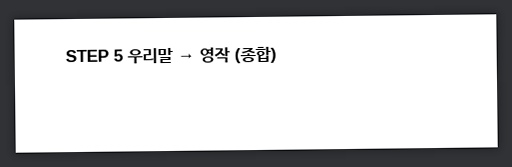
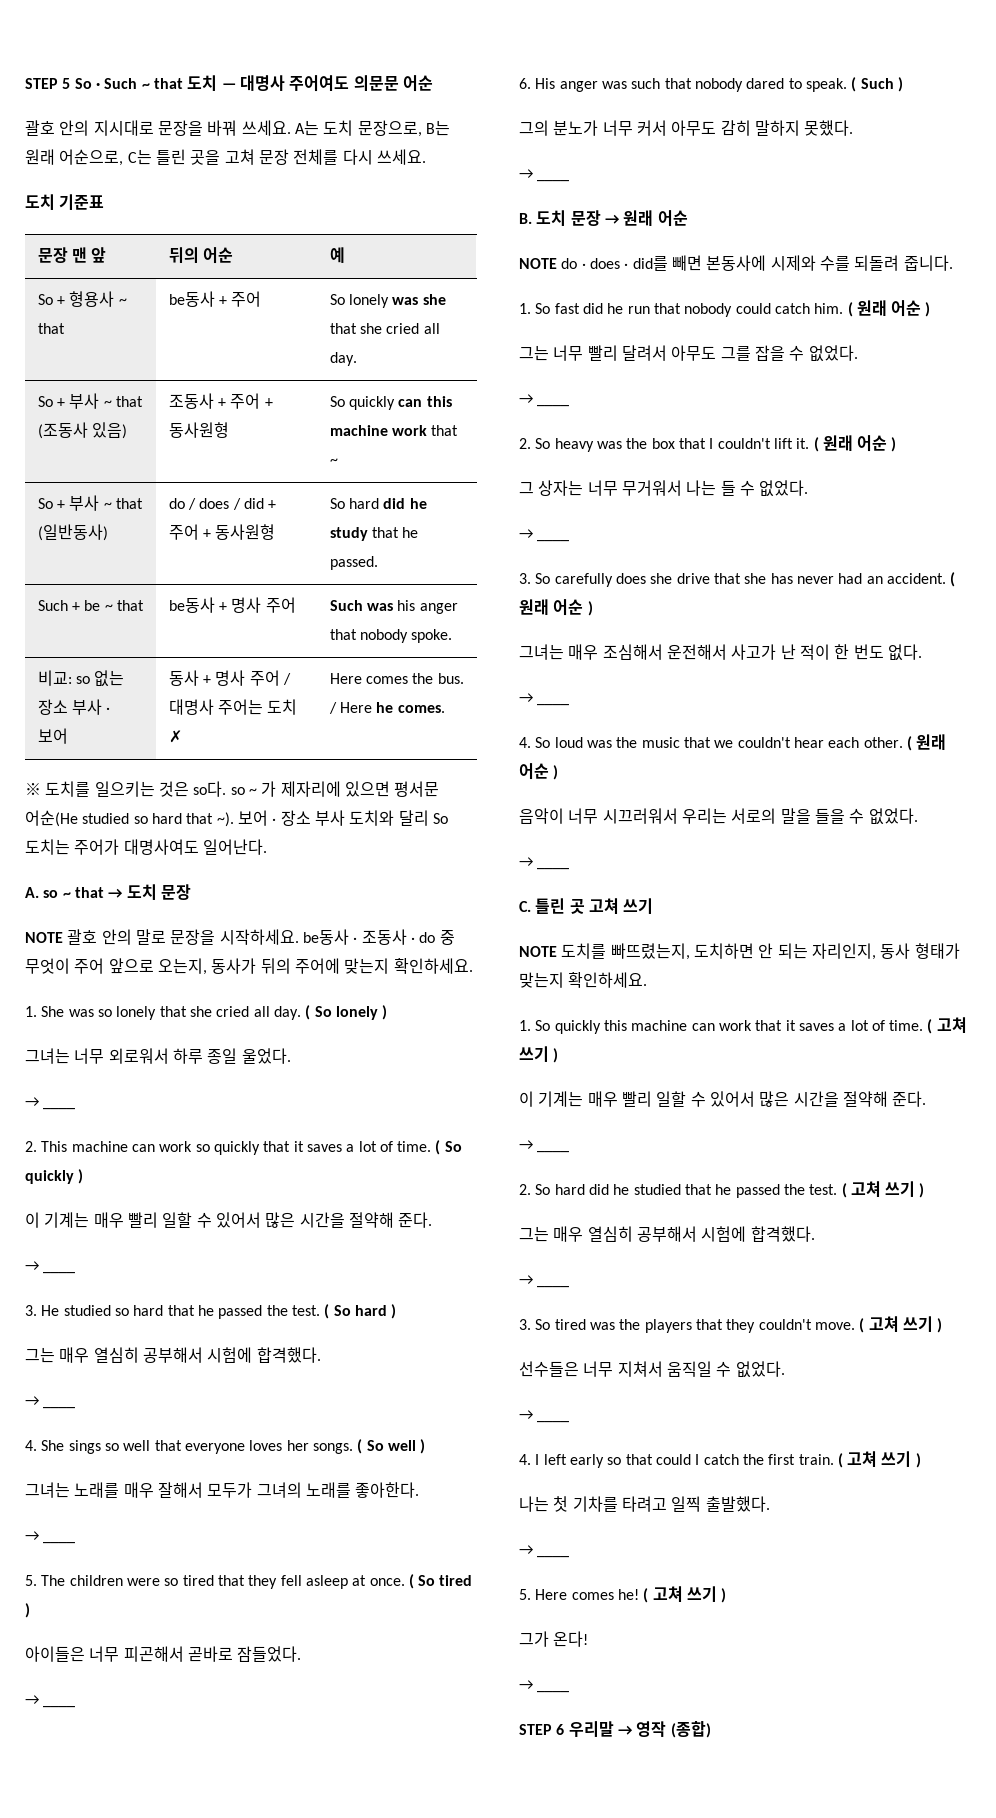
- STEP 5 우리말 → 영작 (종합)
+ STEP 5 So · Such ~ that 도치 — 대명사 주어여도 의문문 어순
+ 괄호 안의 지시대로 문장을 바꿔 쓰세요. A는 도치 문장으로, B는 원래 어순으로, C는 틀린 곳을 고쳐 문장 전체를 다시 쓰세요.
+ 도치 기준표
+ 문장 맨 앞 | 뒤의 어순 | 예
+ So + 형용사 ~ that | be동사 + 주어 | So lonely was she that she cried all day.
+ So + 부사 ~ that (조동사 있음) | 조동사 + 주어 + 동사원형 | So quickly can this machine work that ~
+ So + 부사 ~ that (일반동사) | do / does / did + 주어 + 동사원형 | So hard did he study that he passed.
+ Such + be ~ that | be동사 + 명사 주어 | Such was his anger that nobody spoke.
+ 비교: so 없는 장소 부사 · 보어 | 동사 + 명사 주어 / 대명사 주어는 도치 ✗ | Here comes the bus. / Here he comes.
+ ※ 도치를 일으키는 것은 so다. so ~ 가 제자리에 있으면 평서문 어순(He studied so hard that ~). 보어 · 장소 부사 도치와 달리 So 도치는 주어가 대명사여도 일어난다.
+ A. so ~ that → 도치 문장
+ NOTE 괄호 안의 말로 문장을 시작하세요. be동사 · 조동사 · do 중 무엇이 주어 앞으로 오는지, 동사가 뒤의 주어에 맞는지 확인하세요.
+ 1. She was so lonely that she cried all day. ( So lonely )
+ 그녀는 너무 외로워서 하루 종일 울었다.
+ → ____
+ 2. This machine can work so quickly that it saves a lot of time. ( So quickly )
+ 이 기계는 매우 빨리 일할 수 있어서 많은 시간을 절약해 준다.
+ → ____
+ 3. He studied so hard that he passed the test. ( So hard )
+ 그는 매우 열심히 공부해서 시험에 합격했다.
+ → ____
+ 4. She sings so well that everyone loves her songs. ( So well )
+ 그녀는 노래를 매우 잘해서 모두가 그녀의 노래를 좋아한다.
+ → ____
+ 5. The children were so tired that they fell asleep at once. ( So tired )
+ 아이들은 너무 피곤해서 곧바로 잠들었다.
+ → ____
+ 6. His anger was such that nobody dared to speak. ( Such )
+ 그의 분노가 너무 커서 아무도 감히 말하지 못했다.
+ → ____
+ B. 도치 문장 → 원래 어순
+ NOTE do · does · did를 빼면 본동사에 시제와 수를 되돌려 줍니다.
+ 1. So fast did he run that nobody could catch him. ( 원래 어순 )
+ 그는 너무 빨리 달려서 아무도 그를 잡을 수 없었다.
+ → ____
+ 2. So heavy was the box that I couldn't lift it. ( 원래 어순 )
+ 그 상자는 너무 무거워서 나는 들 수 없었다.
+ → ____
+ 3. So carefully does she drive that she has never had an accident. ( 원래 어순 )
+ 그녀는 매우 조심해서 운전해서 사고가 난 적이 한 번도 없다.
+ → ____
+ 4. So loud was the music that we couldn't hear each other. ( 원래 어순 )
+ 음악이 너무 시끄러워서 우리는 서로의 말을 들을 수 없었다.
+ → ____
+ C. 틀린 곳 고쳐 쓰기
+ NOTE 도치를 빠뜨렸는지, 도치하면 안 되는 자리인지, 동사 형태가 맞는지 확인하세요.
+ 1. So quickly this machine can work that it saves a lot of time. ( 고쳐 쓰기 )
+ 이 기계는 매우 빨리 일할 수 있어서 많은 시간을 절약해 준다.
+ → ____
+ 2. So hard did he studied that he passed the test. ( 고쳐 쓰기 )
+ 그는 매우 열심히 공부해서 시험에 합격했다.
+ → ____
+ 3. So tired was the players that they couldn't move. ( 고쳐 쓰기 )
+ 선수들은 너무 지쳐서 움직일 수 없었다.
+ → ____
+ 4. I left early so that could I catch the first train. ( 고쳐 쓰기 )
+ 나는 첫 기차를 타려고 일찍 출발했다.
+ → ____
+ 5. Here comes he! ( 고쳐 쓰기 )
+ 그가 온다!
+ → ____
+ STEP 6 우리말 → 영작 (종합)

